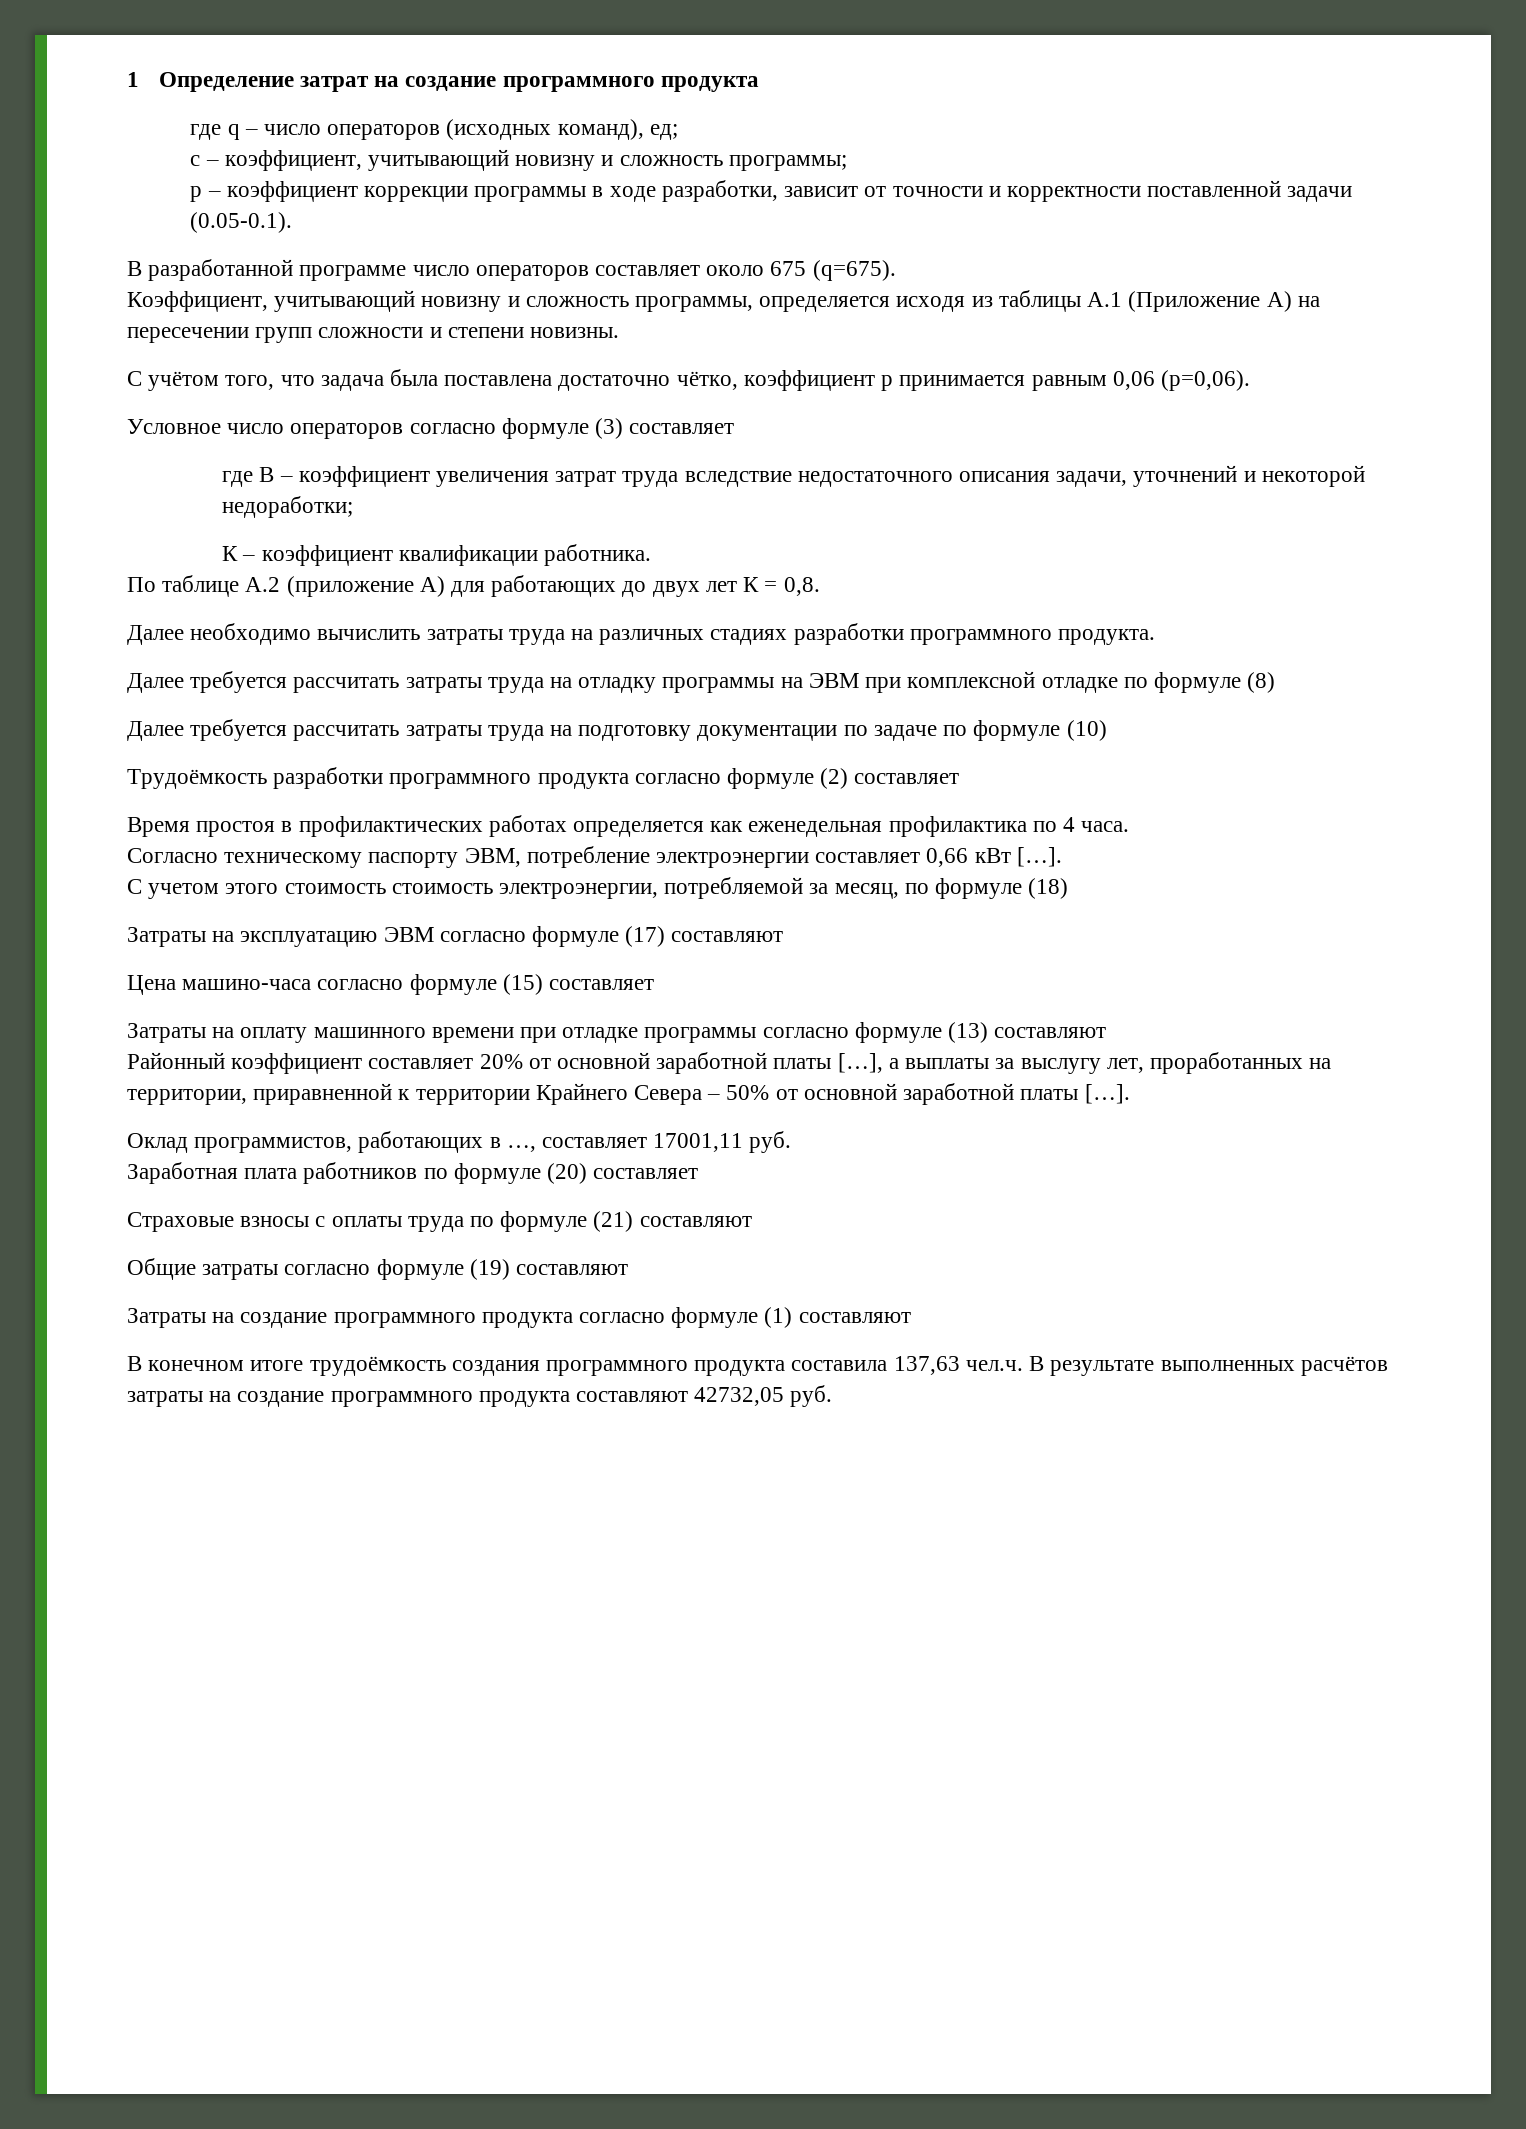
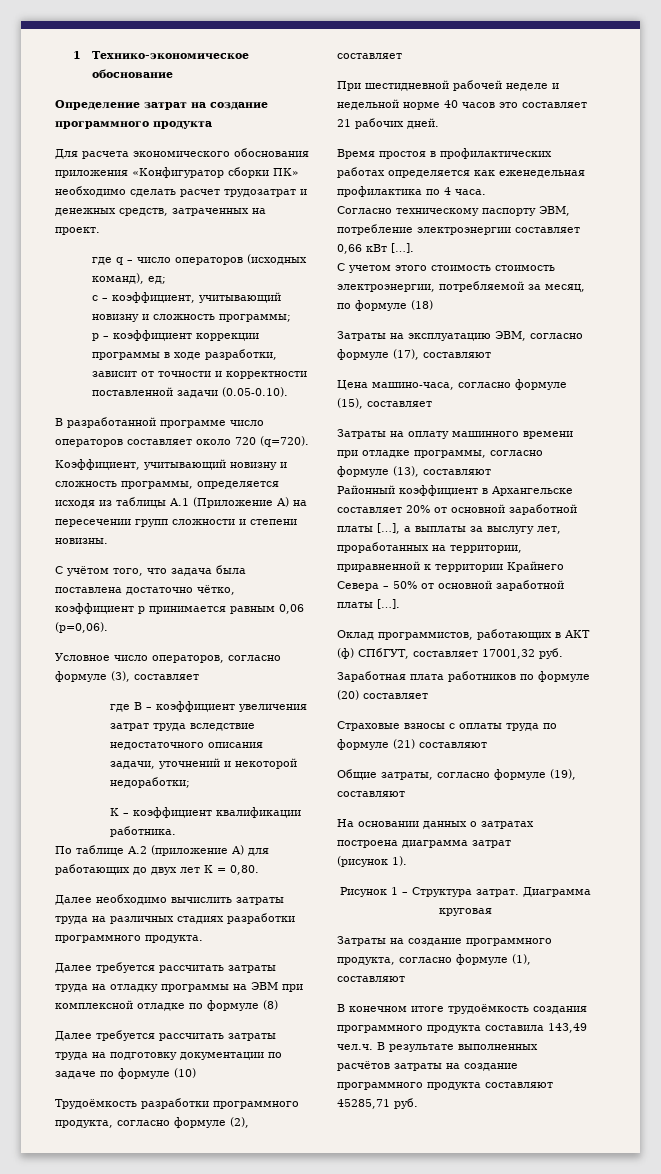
- 1 Определение затрат на создание программного продукта
+ 1 Технико-экономическое обоснование
+ Определение затрат на создание программного продукта
+ Для расчета экономического обоснования приложения «Конфигуратор сборки ПК» необходимо сделать расчет трудозатрат и денежных средств, затраченных на проект.
- р – коэффициент коррекции программы в ходе разработки, зависит от точности и корректности поставленной задачи (0.05-0.1).
+ р – коэффициент коррекции программы в ходе разработки, зависит от точности и корректности поставленной задачи (0.05-0.10).
- В разработанной программе число операторов составляет около 675 (q=675).
+ В разработанной программе число операторов составляет около 720 (q=720).
- Условное число операторов согласно формуле (3) составляет
+ Условное число операторов, согласно формуле (3), составляет
- По таблице А.2 (приложение А) для работающих до двух лет К = 0,8.
+ По таблице А.2 (приложение А) для работающих до двух лет К = 0,80.
- Трудоёмкость разработки программного продукта согласно формуле (2) составляет
+ Трудоёмкость разработки программного продукта, согласно формуле (2), составляет
+ При шестидневной рабочей неделе и недельной норме 40 часов это составляет 21 рабочих дней.
- Затраты на эксплуатацию ЭВМ согласно формуле (17) составляют
+ Затраты на эксплуатацию ЭВМ, согласно формуле (17), составляют
- Цена машино-часа согласно формуле (15) составляет
+ Цена машино-часа, согласно формуле (15), составляет
- Затраты на оплату машинного времени при отладке программы согласно формуле (13) составляют
+ Затраты на оплату машинного времени при отладке программы, согласно формуле (13), составляют
- Районный коэффициент составляет 20% от основной заработной платы […], а выплаты за выслугу лет, проработанных на территории, приравненной к территории Крайнего Севера – 50% от основной заработной платы […].
+ Районный коэффициент в Архангельске составляет 20% от основной заработной платы […], а выплаты за выслугу лет, проработанных на территории, приравненной к территории Крайнего Севера – 50% от основной заработной платы […].
- Оклад программистов, работающих в …, составляет 17001,11 руб.
+ Оклад программистов, работающих в АКТ (ф) СПбГУТ, составляет 17001,32 руб.
- Общие затраты согласно формуле (19) составляют
+ Общие затраты, согласно формуле (19), составляют
+ На основании данных о затратах построена диаграмма затрат
+ (рисунок 1).
+ Рисунок 1 – Структура затрат. Диаграмма круговая
- Затраты на создание программного продукта согласно формуле (1) составляют
+ Затраты на создание программного продукта, согласно формуле (1), составляют
- В конечном итоге трудоёмкость создания программного продукта составила 137,63 чел.ч. В результате выполненных расчётов затраты на создание программного продукта составляют 42732,05 руб.
+ В конечном итоге трудоёмкость создания программного продукта составила 143,49 чел.ч. В результате выполненных расчётов затраты на создание программного продукта составляют 45285,71 руб.

